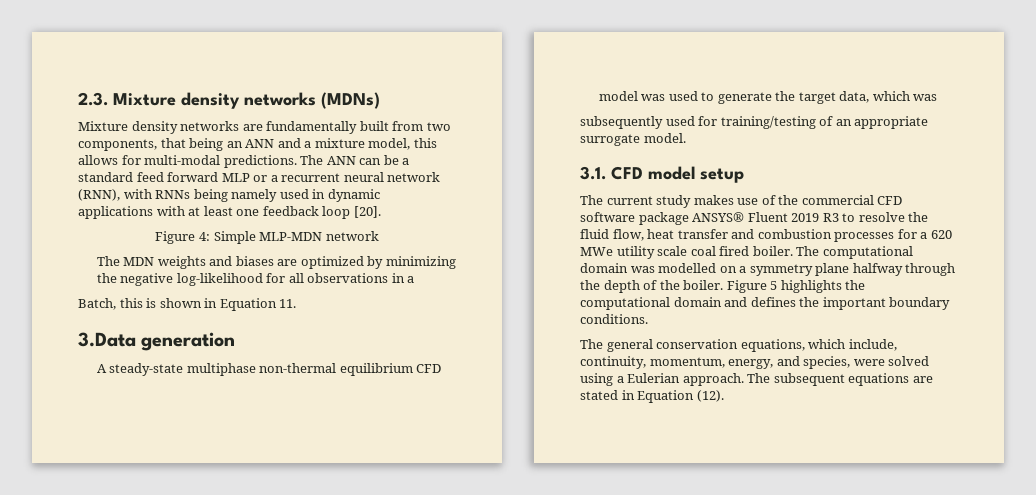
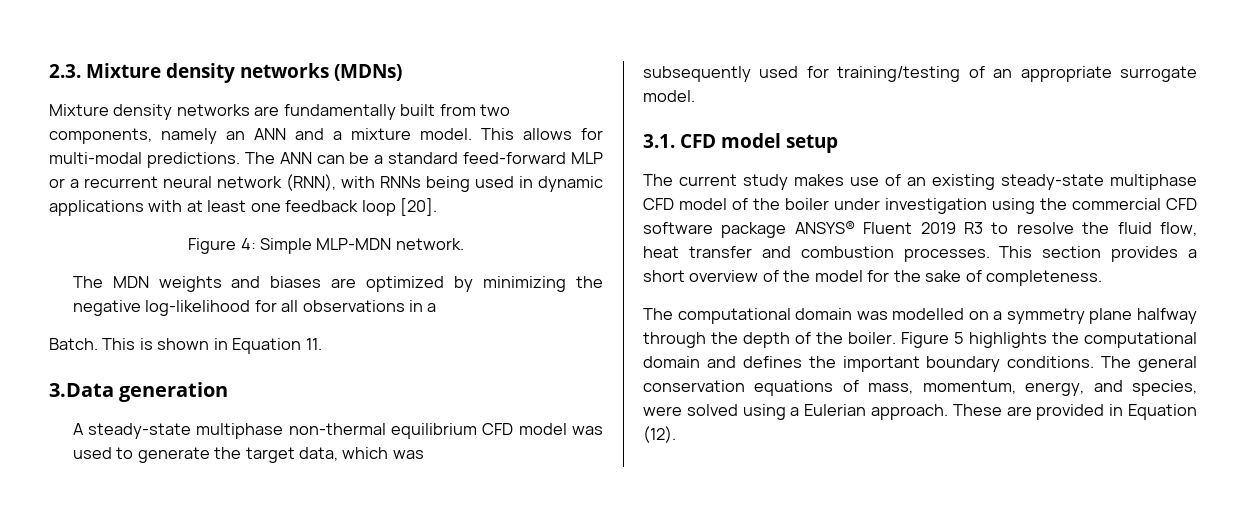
- Mixture density networks are fundamentally built from two components, that being an ANN and a mixture model, this allows for multi-modal predictions.
+ Mixture density networks are fundamentally built from two components, namely an ANN and a mixture model. This allows for multi-modal predictions.
- The ANN can be a standard feed forward MLP or a recurrent neural network (RNN), with RNNs being namely used in dynamic applications with at least one feedback loop [20].
+ The ANN can be a standard feed-forward MLP or a recurrent neural network (RNN), with RNNs being used in dynamic applications with at least one feedback loop [20].
- Figure 4: Simple MLP-MDN network
+ Figure 4: Simple MLP-MDN network.
- Batch, this is shown in Equation 11.
+ Batch. This is shown in Equation 11.
- The current study makes use of the commercial CFD software package ANSYS® Fluent 2019 R3 to resolve the fluid flow, heat transfer and combustion processes for a 620 MWe utility scale coal fired boiler. The computational domain was modelled on a symmetry plane halfway through the depth of the boiler.
+ The current study makes use of an existing steady-state multiphase CFD model of the boiler under investigation using the commercial CFD software package ANSYS® Fluent 2019 R3 to resolve the fluid flow, heat transfer and combustion processes. This section provides a short overview of the model for the sake of completeness.
+ The computational domain was modelled on a symmetry plane halfway through the depth of the boiler.
- Figure 5 highlights the computational domain and defines the important boundary conditions.
- The general conservation equations, which include, continuity, momentum, energy, and species, were solved using a Eulerian approach.
+ Figure 5 highlights the computational domain and defines the important boundary conditions. The general conservation equations of mass, momentum, energy, and species, were solved using a Eulerian approach.
- The subsequent equations are stated in Equation (12).
+ These are provided in Equation (12).

